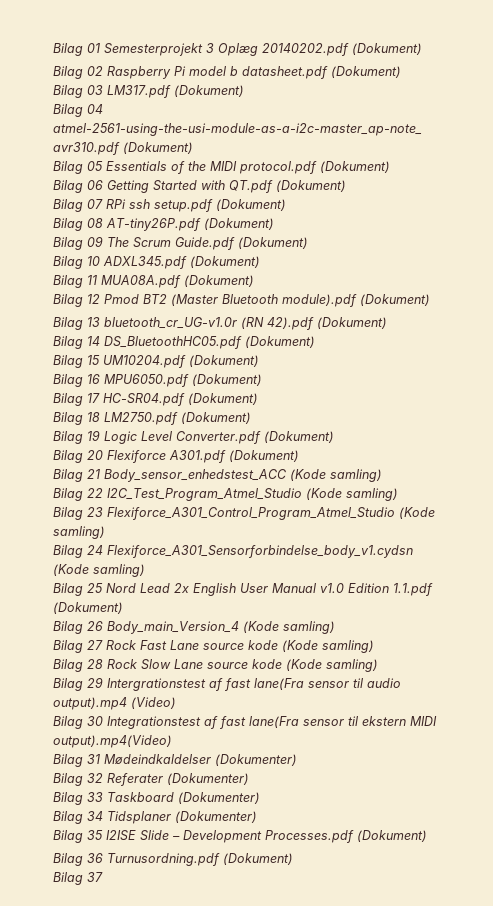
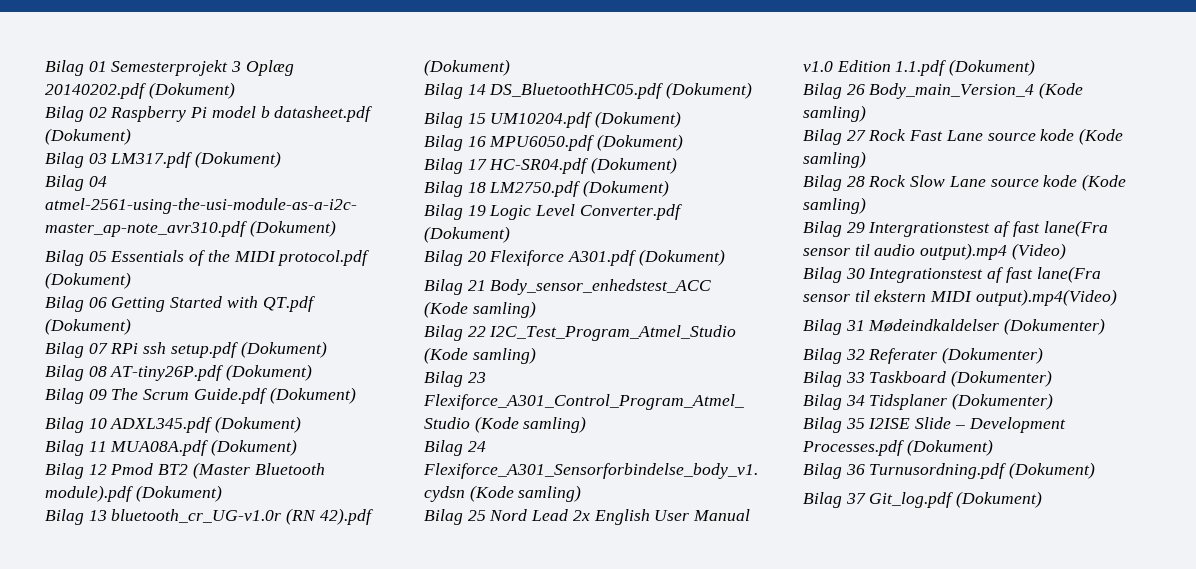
- Bilag 37
+ Bilag 37 Git_log.pdf (Dokument)

